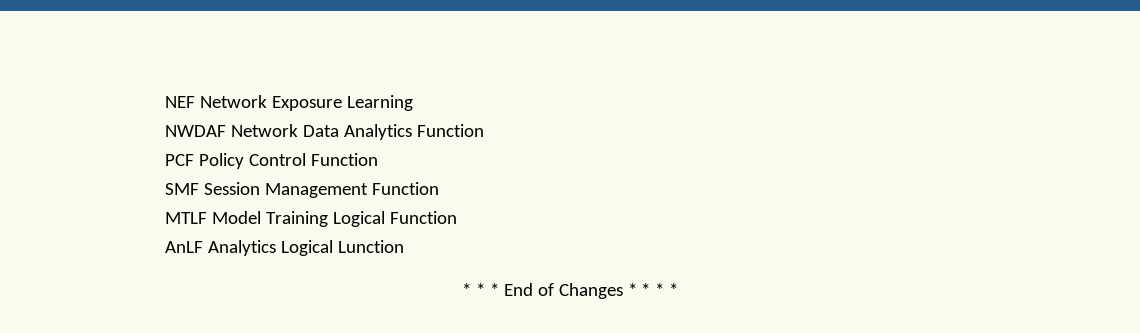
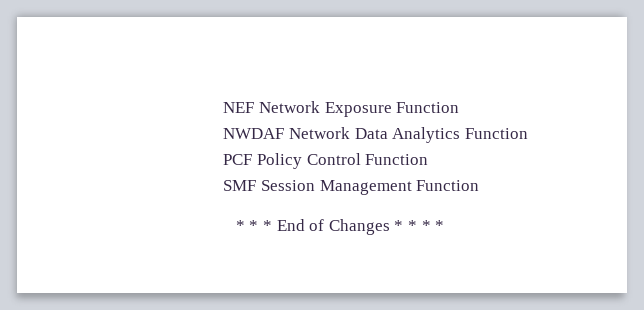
- NEF Network Exposure Learning
+ NEF Network Exposure Function
- MTLF Model Training Logical Function
- AnLF Analytics Logical Lunction

